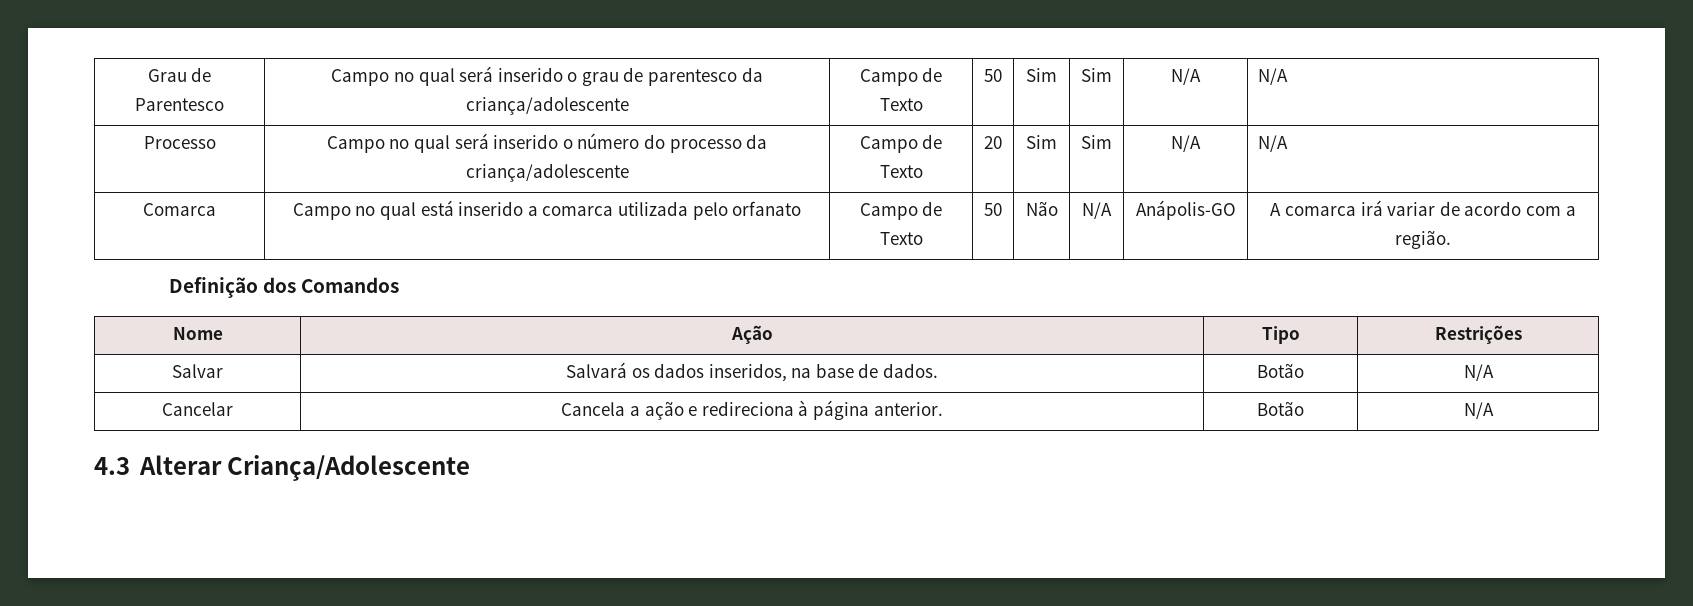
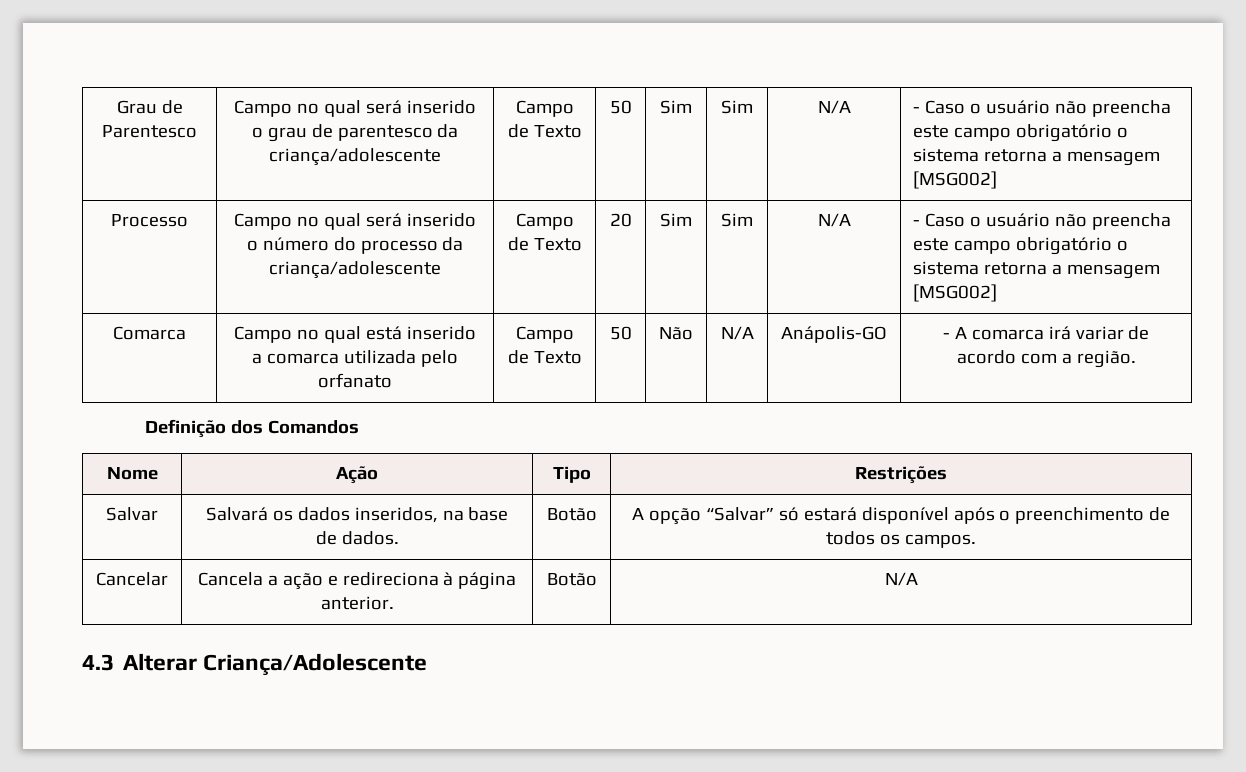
- Grau de Parentesco | Campo no qual será inserido o grau de parentesco da criança/adolescente | Campo de Texto | 50 | Sim | Sim | N/A | N/A
+ Grau de Parentesco | Campo no qual será inserido o grau de parentesco da criança/adolescente | Campo de Texto | 50 | Sim | Sim | N/A | - Caso o usuário não preencha este campo obrigatório o sistema retorna a mensagem [MSG002]
- Processo | Campo no qual será inserido o número do processo da criança/adolescente | Campo de Texto | 20 | Sim | Sim | N/A | N/A
+ Processo | Campo no qual será inserido o número do processo da criança/adolescente | Campo de Texto | 20 | Sim | Sim | N/A | - Caso o usuário não preencha este campo obrigatório o sistema retorna a mensagem [MSG002]
- Comarca | Campo no qual está inserido a comarca utilizada pelo orfanato | Campo de Texto | 50 | Não | N/A | Anápolis-GO | A comarca irá variar de acordo com a região.
+ Comarca | Campo no qual está inserido a comarca utilizada pelo orfanato | Campo de Texto | 50 | Não | N/A | Anápolis-GO | - A comarca irá variar de acordo com a região.
- Salvar | Salvará os dados inseridos, na base de dados. | Botão | N/A
+ Salvar | Salvará os dados inseridos, na base de dados. | Botão | A opção “Salvar” só estará disponível após o preenchimento de todos os campos.

